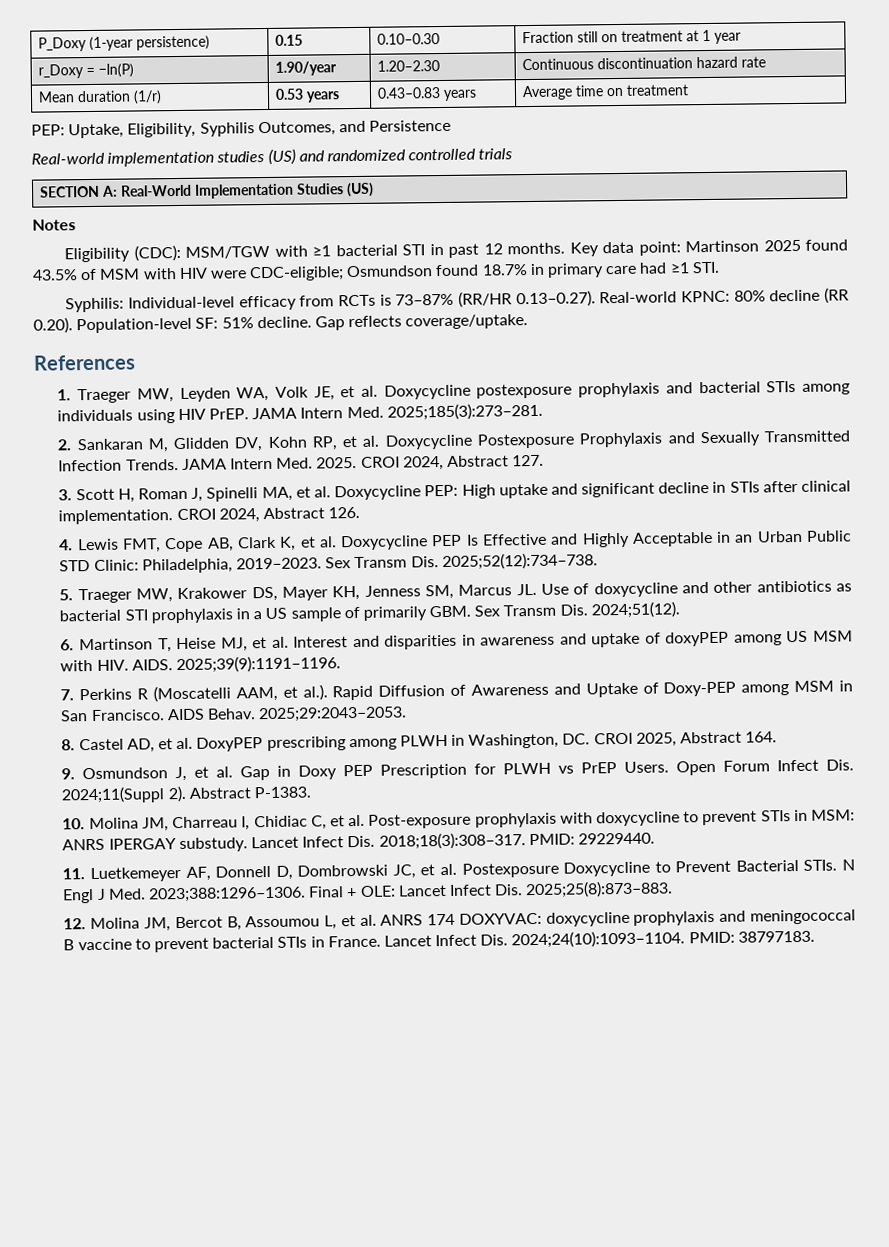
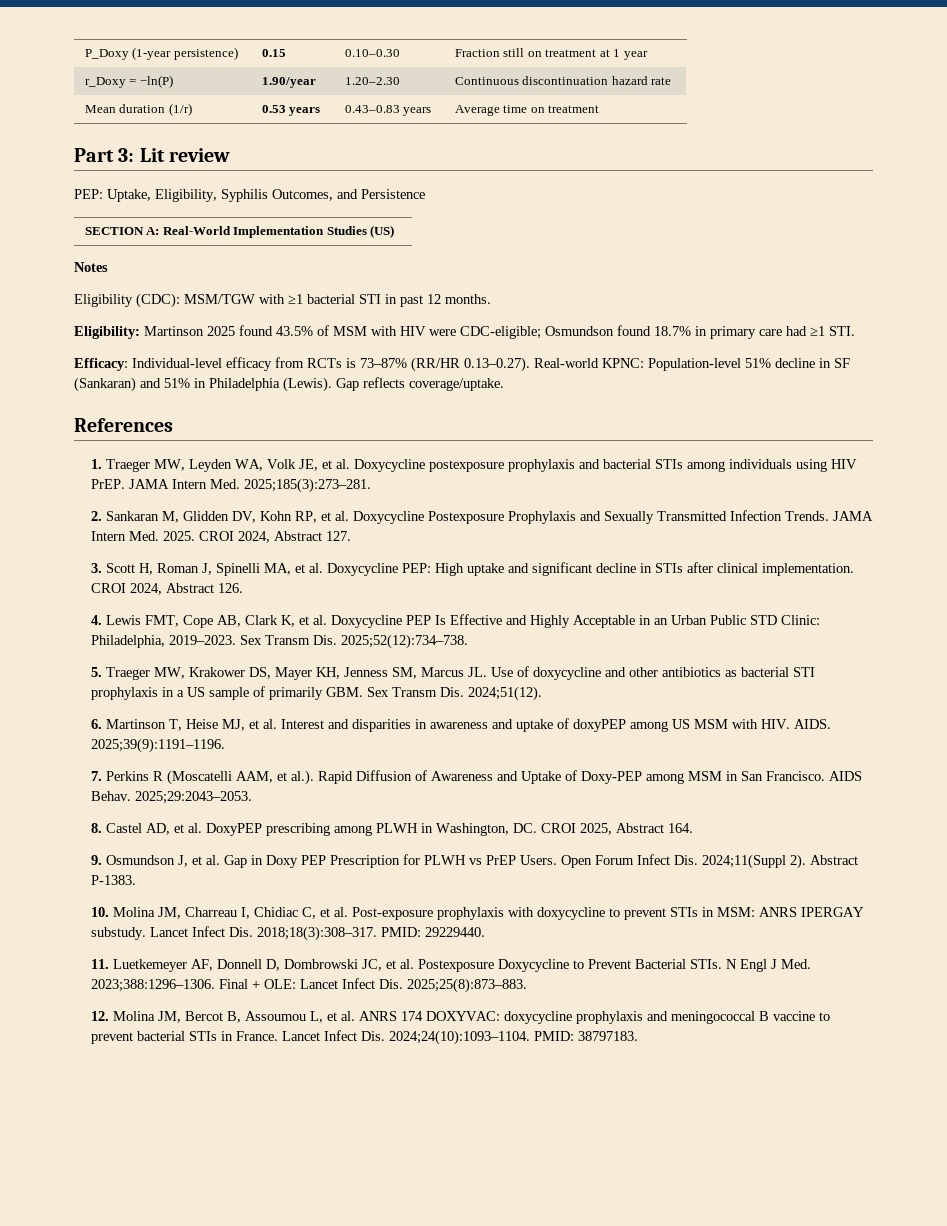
+ Part 3: Lit review
- Real-world implementation studies (US) and randomized controlled trials
- Eligibility (CDC): MSM/TGW with ≥1 bacterial STI in past 12 months. Key data point: Martinson 2025 found 43.5% of MSM with HIV were CDC-eligible; Osmundson found 18.7% in primary care had ≥1 STI.
+ Eligibility (CDC): MSM/TGW with ≥1 bacterial STI in past 12 months.
+ Eligibility: Martinson 2025 found 43.5% of MSM with HIV were CDC-eligible; Osmundson found 18.7% in primary care had ≥1 STI.
- Syphilis: Individual-level efficacy from RCTs is 73–87% (RR/HR 0.13–0.27). Real-world KPNC: 80% decline (RR 0.20). Population-level SF: 51% decline.
+ Efficacy: Individual-level efficacy from RCTs is 73–87% (RR/HR 0.13–0.27). Real-world KPNC: Population-level 51% decline in SF (Sankaran) and 51% in Philadelphia (Lewis).

